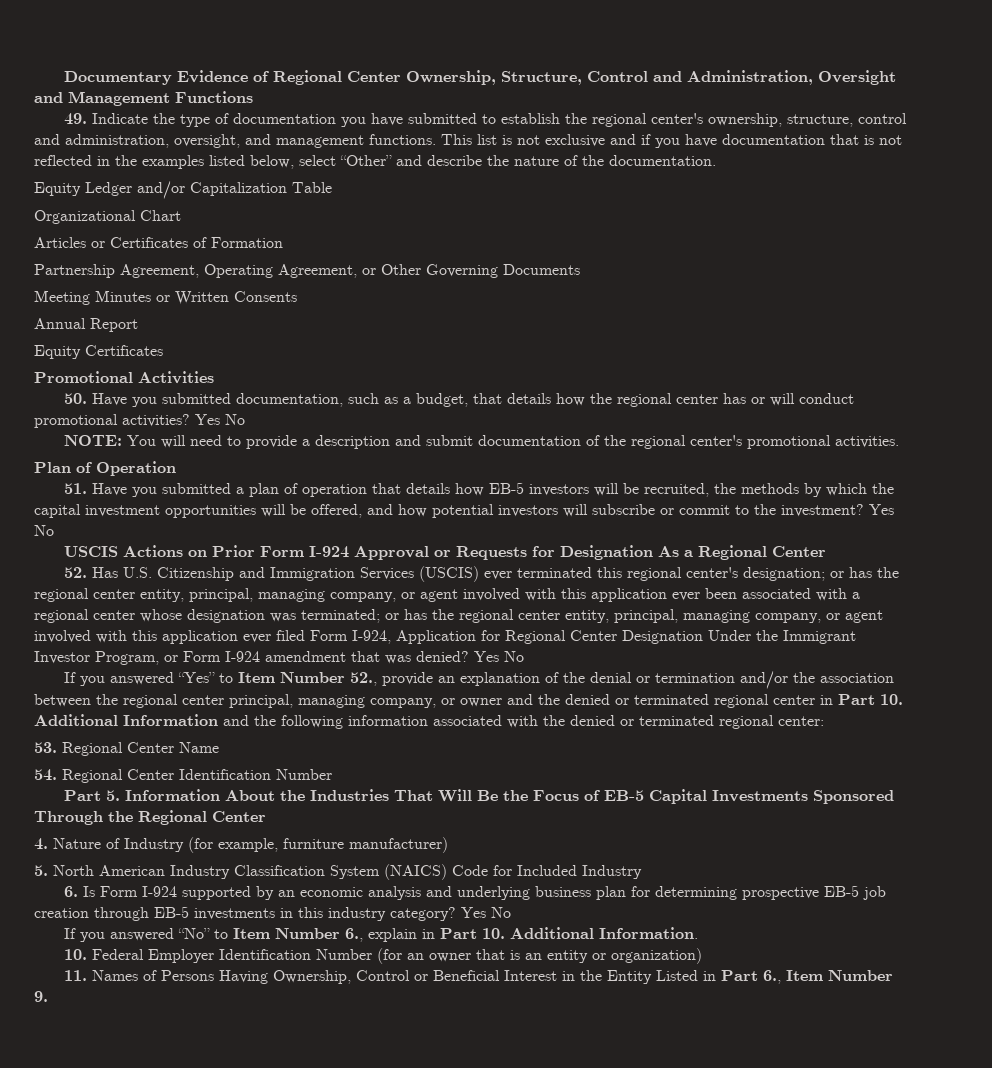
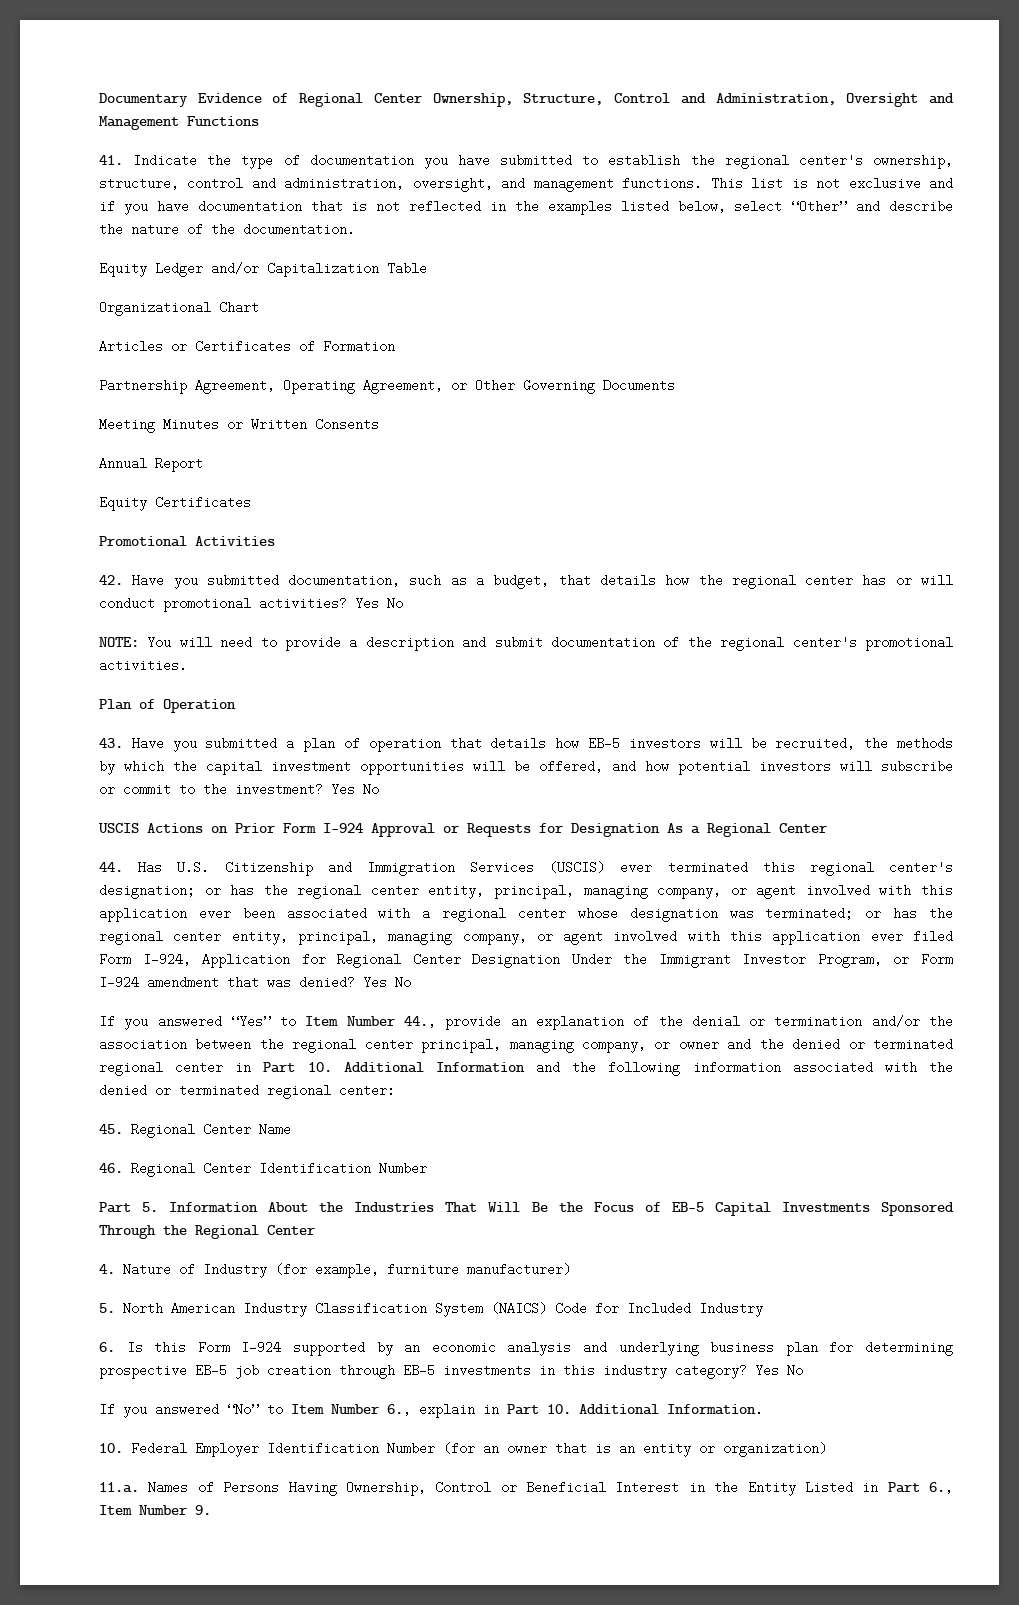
- 49. Indicate the type of documentation you have submitted to establish the regional center's ownership, structure, control and administration, oversight, and management functions.
+ 41. Indicate the type of documentation you have submitted to establish the regional center's ownership, structure, control and administration, oversight, and management functions.
- 50. Have you submitted documentation, such as a budget, that details how the regional center has or will conduct promotional activities?
+ 42. Have you submitted documentation, such as a budget, that details how the regional center has or will conduct promotional activities?
- 51. Have you submitted a plan of operation that details how EB-5 investors will be recruited, the methods by which the capital investment opportunities will be offered, and how potential investors will subscribe or commit to the investment?
+ 43. Have you submitted a plan of operation that details how EB-5 investors will be recruited, the methods by which the capital investment opportunities will be offered, and how potential investors will subscribe or commit to the investment?
- 52. Has U.S. Citizenship and Immigration Services (USCIS) ever terminated this regional center's designation;
+ 44. Has U.S. Citizenship and Immigration Services (USCIS) ever terminated this regional center's designation;
- If you answered “Yes” to Item Number 52., provide an explanation of the denial or termination and/or the association between the regional center principal, managing company, or owner and the denied or terminated regional center in Part 10. Additional Information and the following information associated with the denied or terminated regional center:
+ If you answered “Yes” to Item Number 44., provide an explanation of the denial or termination and/or the association between the regional center principal, managing company, or owner and the denied or terminated regional center in Part 10. Additional Information and the following information associated with the denied or terminated regional center:
- 53. Regional Center Name
+ 45. Regional Center Name
- 54. Regional Center Identification Number
+ 46. Regional Center Identification Number
- 6. Is Form I-924 supported by an economic analysis and underlying business plan for determining prospective EB-5 job creation through EB-5 investments in this industry category?
+ 6. Is this Form I-924 supported by an economic analysis and underlying business plan for determining prospective EB-5 job creation through EB-5 investments in this industry category?
- 11. Names of Persons Having Ownership, Control or Beneficial Interest in the Entity Listed in Part 6., Item Number 9.
+ 11.a. Names of Persons Having Ownership, Control or Beneficial Interest in the Entity Listed in Part 6., Item Number 9.

